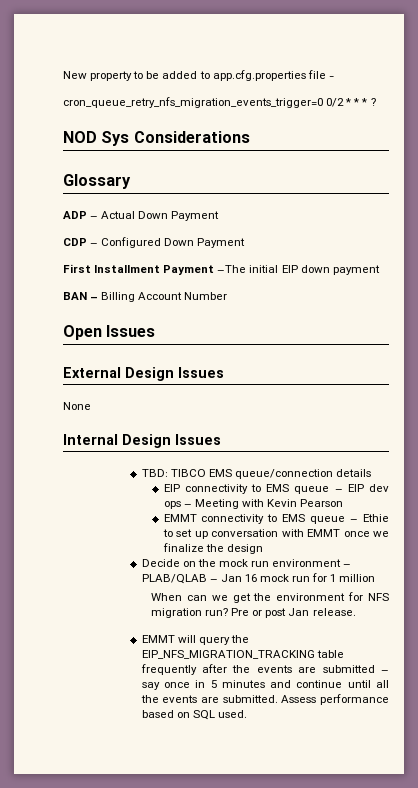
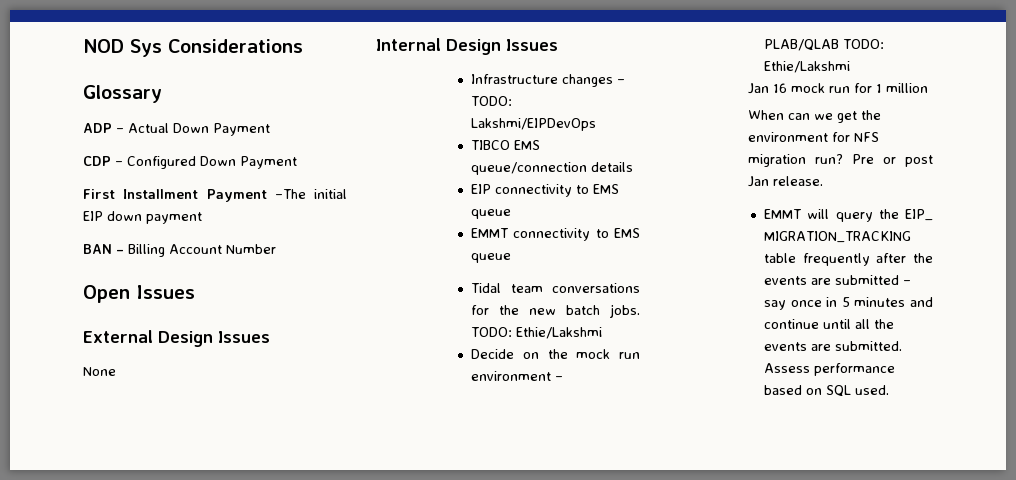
- New property to be added to app.cfg.properties file -
- cron_queue_retry_nfs_migration_events_trigger=0 0/2 * * * ?
- TBD: TIBCO EMS queue/connection details
+ Infrastructure changes – TODO: Lakshmi/EIPDevOps
+ TIBCO EMS queue/connection details
- EIP connectivity to EMS queue – EIP dev ops – Meeting with Kevin Pearson
+ EIP connectivity to EMS queue
- EMMT connectivity to EMS queue – Ethie to set up conversation with EMMT once we finalize the design
+ EMMT connectivity to EMS queue
+ Tidal team conversations for the new batch jobs. TODO: Ethie/Lakshmi
- Decide on the mock run environment – PLAB/QLAB – Jan 16 mock run for 1 million
+ Decide on the mock run environment – PLAB/QLAB TODO: Ethie/Lakshmi
+ Jan 16 mock run for 1 million
- EMMT will query the EIP_NFS_MIGRATION_TRACKING table frequently after the events are submitted – say once in 5 minutes and continue until all the events are submitted.
+ EMMT will query the EIP_ MIGRATION_TRACKING table frequently after the events are submitted – say once in 5 minutes and continue until all the events are submitted.

